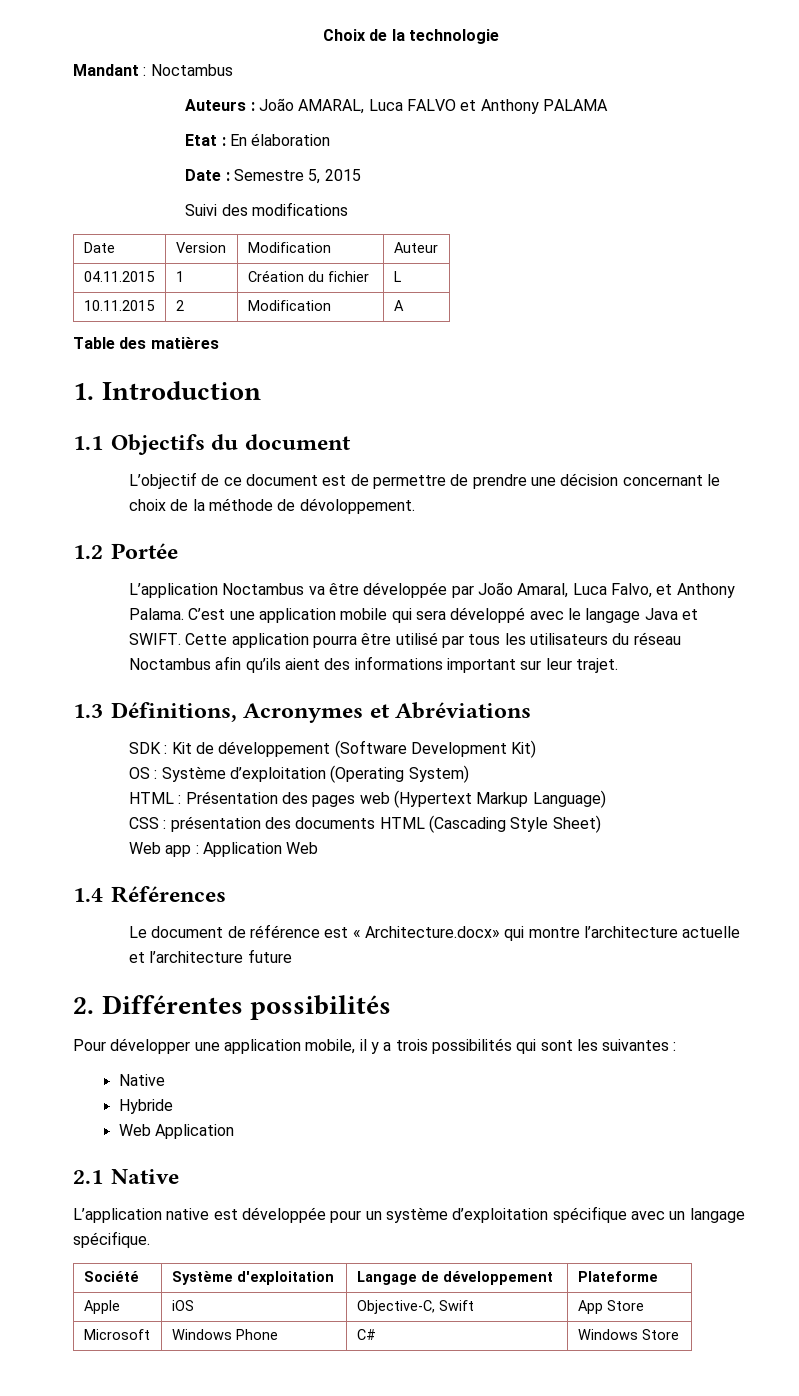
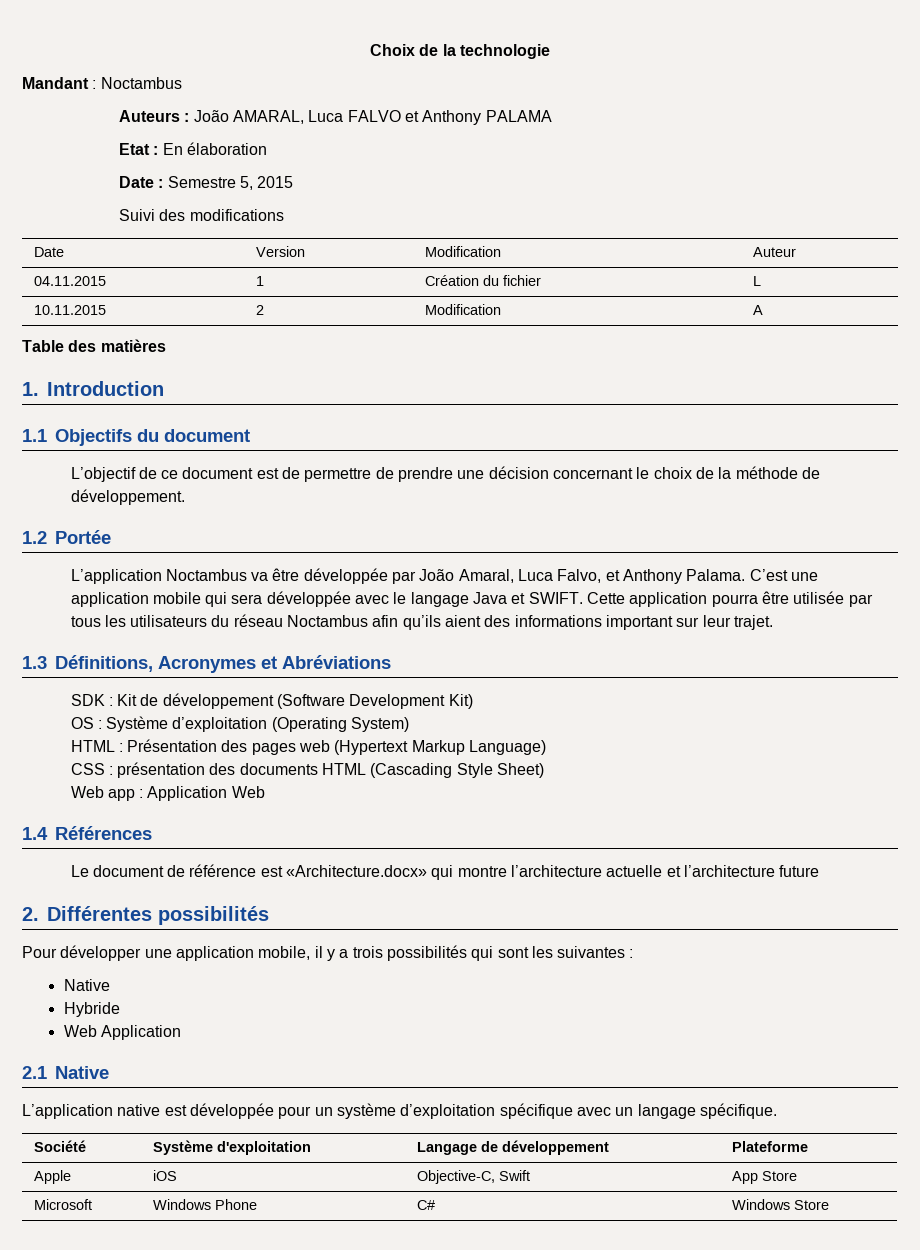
- L’objectif de ce document est de permettre de prendre une décision concernant le choix de la méthode de dévoloppement.
+ L’objectif de ce document est de permettre de prendre une décision concernant le choix de la méthode de développement.
- C’est une application mobile qui sera développé avec le langage Java et SWIFT.
+ C’est une application mobile qui sera développée avec le langage Java et SWIFT.
- Cette application pourra être utilisé par tous les utilisateurs du réseau Noctambus afin qu’ils aient des informations important sur leur trajet.
+ Cette application pourra être utilisée par tous les utilisateurs du réseau Noctambus afin qu’ils aient des informations important sur leur trajet.
- Le document de référence est « Architecture.docx» qui montre l’architecture actuelle et l’architecture future
+ Le document de référence est «Architecture.docx» qui montre l’architecture actuelle et l’architecture future

